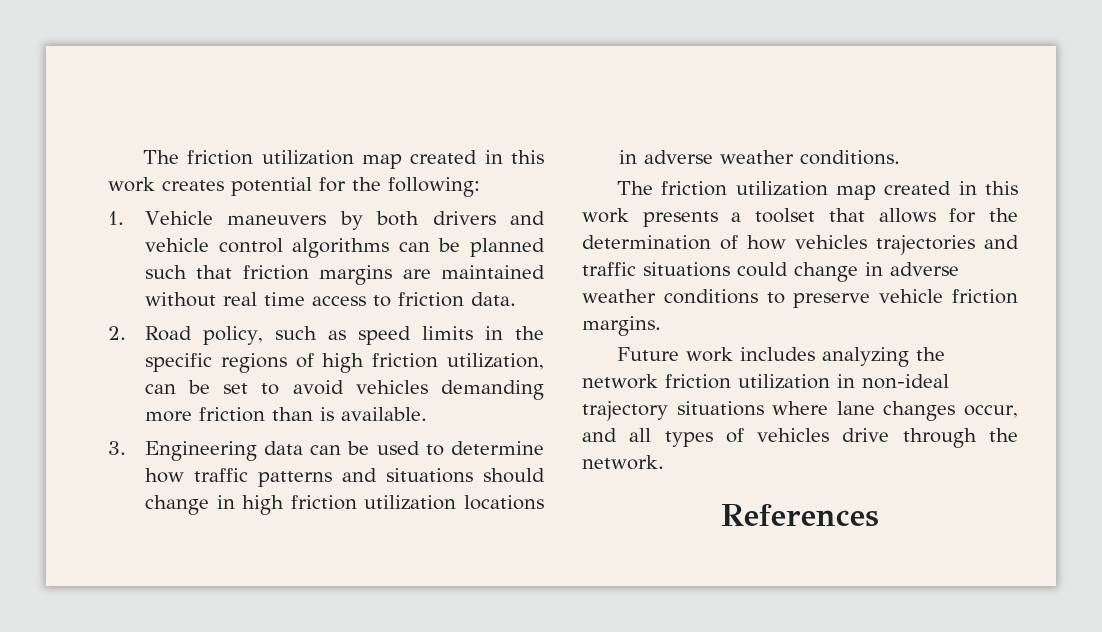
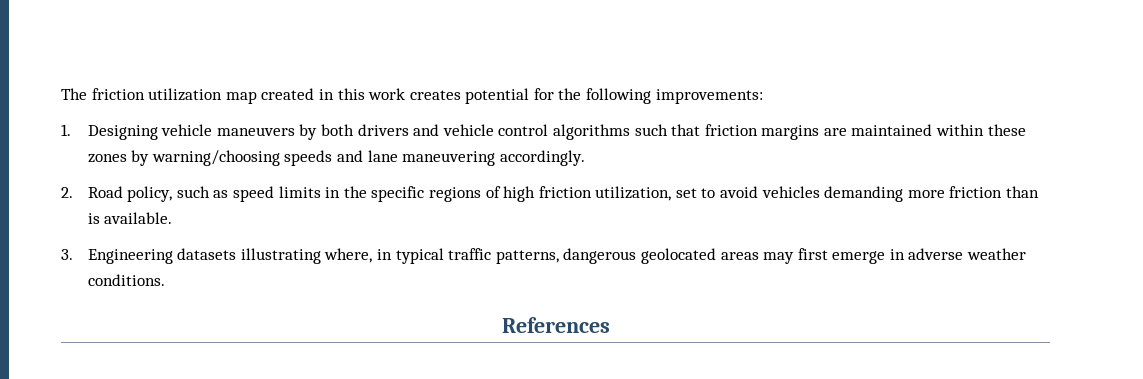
- The friction utilization map created in this work creates potential for the following:
+ The friction utilization map created in this work creates potential for the following improvements:
- 1. Vehicle maneuvers by both drivers and vehicle control algorithms can be planned such that friction margins are maintained without real time access to friction data.
+ 1. Designing vehicle maneuvers by both drivers and vehicle control algorithms such that friction margins are maintained within these zones by warning/choosing speeds and lane maneuvering accordingly.
- 2. Road policy, such as speed limits in the specific regions of high friction utilization, can be set to avoid vehicles demanding more friction than is available.
+ 2. Road policy, such as speed limits in the specific regions of high friction utilization, set to avoid vehicles demanding more friction than is available.
- 3. Engineering data can be used to determine how traffic patterns and situations should change in high friction utilization locations in adverse weather conditions.
- The friction utilization map created in this work presents a toolset that allows for the determination of how vehicles trajectories and traffic situations could change in adverse weather conditions to preserve vehicle friction margins.
- Future work includes analyzing the network friction utilization in non-ideal trajectory situations where lane changes occur, and all types of vehicles drive through the network.
+ 3. Engineering datasets illustrating where, in typical traffic patterns, dangerous geolocated areas may first emerge in adverse weather conditions.

